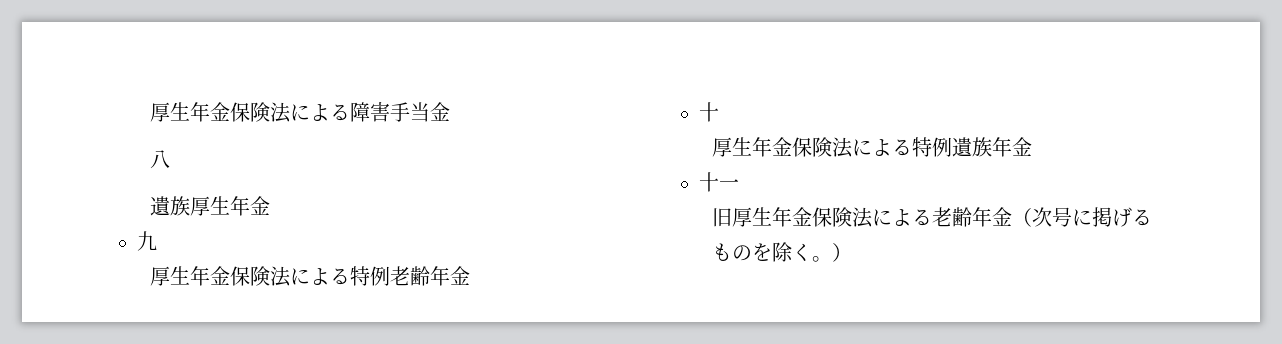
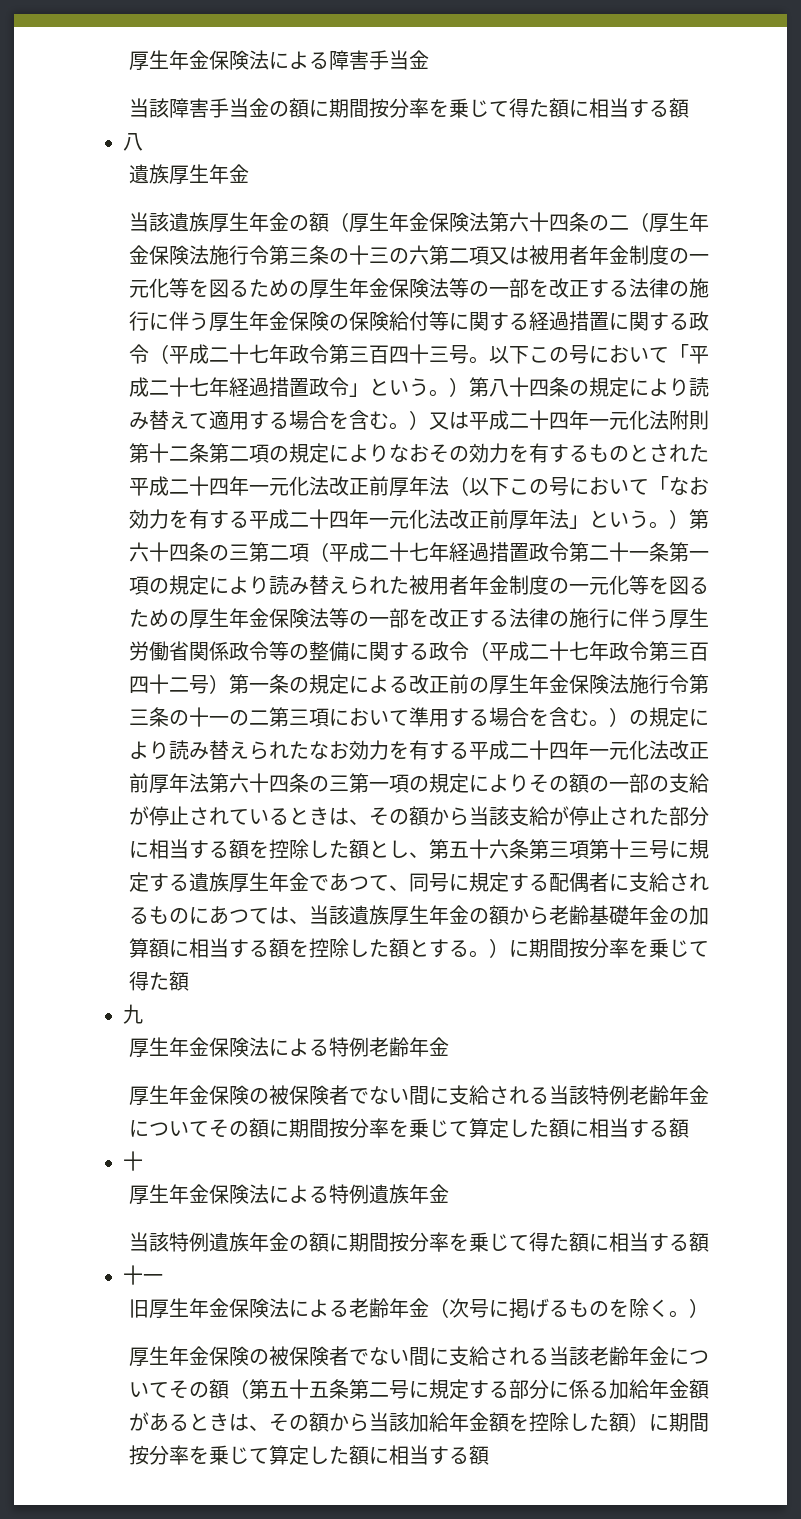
+ 当該障害手当金の額に期間按分率を乗じて得た額に相当する額
  八
  遺族厚生年金
+ 当該遺族厚生年金の額（厚生年金保険法第六十四条の二（厚生年金保険法施行令第三条の十三の六第二項又は被用者年金制度の一元化等を図るための厚生年金保険法等の一部を改正する法律の施行に伴う厚生年金保険の保険給付等に関する経過措置に関する政令（平成二十七年政令第三百四十三号。以下この号において「平成二十七年経過措置政令」という。）第八十四条の規定により読み替えて適用する場合を含む。）又は平成二十四年一元化法附則第十二条第二項の規定によりなおその効力を有するものとされた平成二十四年一元化法改正前厚年法（以下この号において「なお効力を有する平成二十四年一元化法改正前厚年法」という。）第六十四条の三第二項（平成二十七年経過措置政令第二十一条第一項の規定により読み替えられた被用者年金制度の一元化等を図るための厚生年金保険法等の一部を改正する法律の施行に伴う厚生労働省関係政令等の整備に関する政令（平成二十七年政令第三百四十二号）第一条の規定による改正前の厚生年金保険法施行令第三条の十一の二第三項において準用する場合を含む。）の規定により読み替えられたなお効力を有する平成二十四年一元化法改正前厚年法第六十四条の三第一項の規定によりその額の一部の支給が停止されているときは、その額から当該支給が停止された部分に相当する額を控除した額とし、第五十六条第三項第十三号に規定する遺族厚生年金であつて、同号に規定する配偶者に支給されるものにあつては、当該遺族厚生年金の額から老齢基礎年金の加算額に相当する額を控除した額とする。）に期間按分率を乗じて得た額
+ 厚生年金保険の被保険者でない間に支給される当該特例老齢年金についてその額に期間按分率を乗じて算定した額に相当する額
+ 当該特例遺族年金の額に期間按分率を乗じて得た額に相当する額
+ 厚生年金保険の被保険者でない間に支給される当該老齢年金についてその額（第五十五条第二号に規定する部分に係る加給年金額があるときは、その額から当該加給年金額を控除した額）に期間按分率を乗じて算定した額に相当する額

